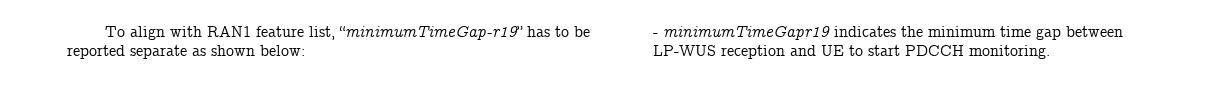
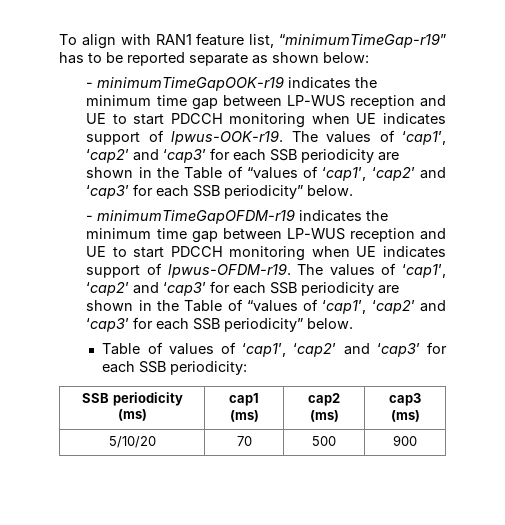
- - minimumTimeGapr19 indicates the minimum time gap between LP-WUS reception and UE to start PDCCH monitoring.
+ - minimumTimeGapOOK-r19 indicates the minimum time gap between LP-WUS reception and UE to start PDCCH monitoring when UE indicates support of lpwus-OOK-r19. The values of ‘cap1’, ‘cap2’ and ‘cap3’ for each SSB periodicity are shown in the Table of “values of ‘cap1’, ‘cap2’ and ‘cap3’ for each SSB periodicity” below.
+ - minimumTimeGapOFDM-r19 indicates the minimum time gap between LP-WUS reception and UE to start PDCCH monitoring when UE indicates support of lpwus-OFDM-r19. The values of ‘cap1’, ‘cap2’ and ‘cap3’ for each SSB periodicity are shown in the Table of “values of ‘cap1’, ‘cap2’ and ‘cap3’ for each SSB periodicity” below.
+ Table of values of ‘cap1’, ‘cap2’ and ‘cap3’ for each SSB periodicity:
+ SSB periodicity (ms) | cap1 (ms) | cap2 (ms) | cap3 (ms)
+ 5/10/20 | 70 | 500 | 900

